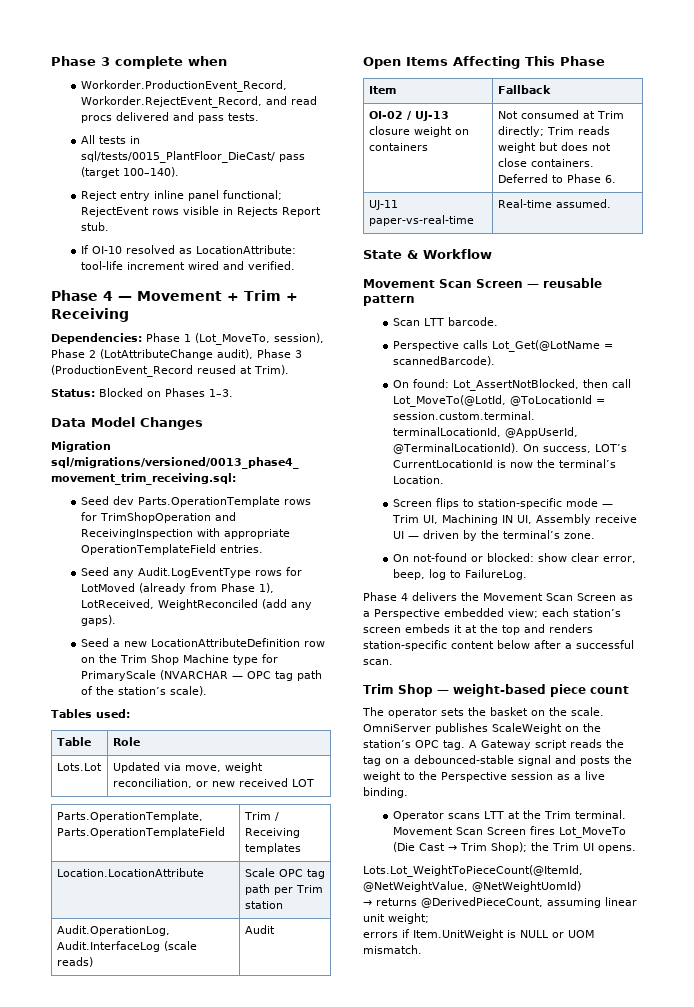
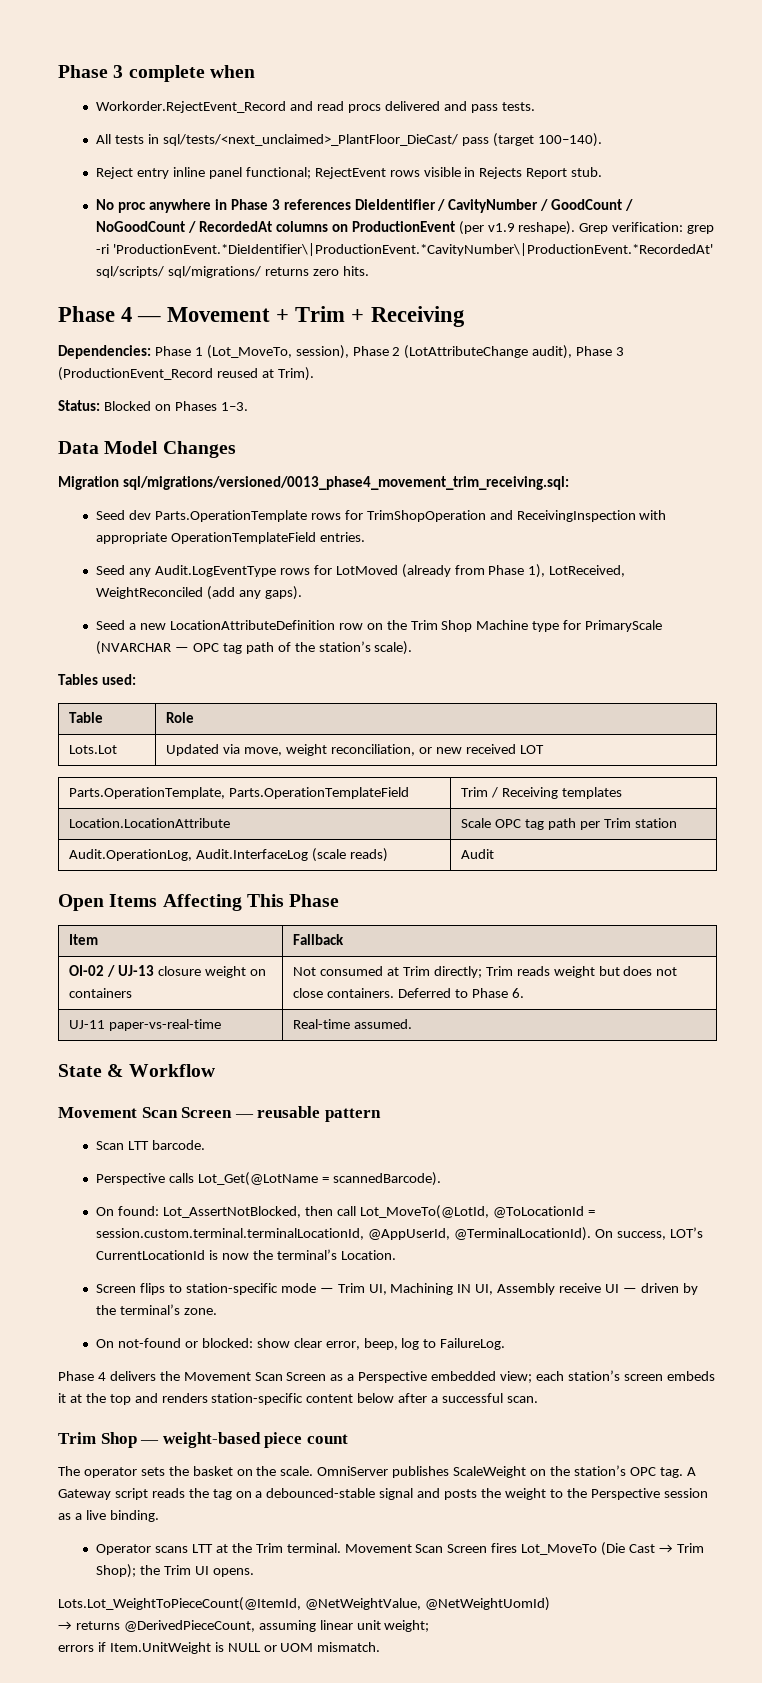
- Workorder.ProductionEvent_Record, Workorder.RejectEvent_Record, and read procs delivered and pass tests.
+ Workorder.RejectEvent_Record and read procs delivered and pass tests.
- All tests in sql/tests/0015_PlantFloor_DieCast/ pass (target 100–140).
+ All tests in sql/tests/<next_unclaimed>_PlantFloor_DieCast/ pass (target 100–140).
- If OI-10 resolved as LocationAttribute: tool-life increment wired and verified.
+ No proc anywhere in Phase 3 references DieIdentifier / CavityNumber / GoodCount / NoGoodCount / RecordedAt columns on ProductionEvent (per v1.9 reshape). Grep verification: grep -ri 'ProductionEvent.*DieIdentifier\|ProductionEvent.*CavityNumber\|ProductionEvent.*RecordedAt' sql/scripts/ sql/migrations/ returns zero hits.

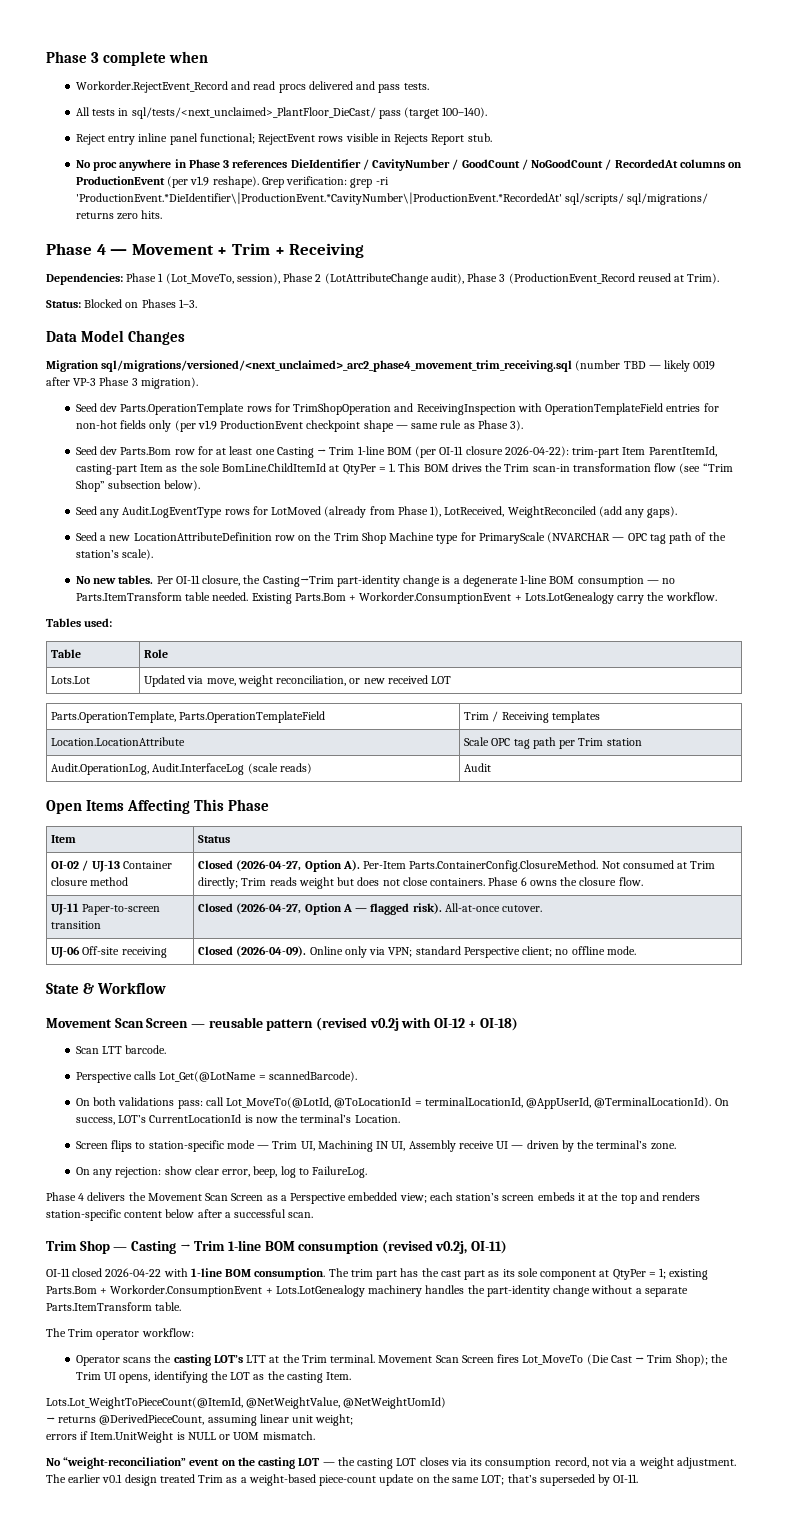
- Migration sql/migrations/versioned/0013_phase4_movement_trim_receiving.sql:
+ Migration sql/migrations/versioned/<next_unclaimed>_arc2_phase4_movement_trim_receiving.sql (number TBD — likely 0019 after VP-3 Phase 3 migration).
- Seed dev Parts.OperationTemplate rows for TrimShopOperation and ReceivingInspection with appropriate OperationTemplateField entries.
+ Seed dev Parts.OperationTemplate rows for TrimShopOperation and ReceivingInspection with OperationTemplateField entries for non-hot fields only (per v1.9 ProductionEvent checkpoint shape — same rule as Phase 3).
+ Seed dev Parts.Bom row for at least one Casting → Trim 1-line BOM (per OI-11 closure 2026-04-22): trim-part Item ParentItemId, casting-part Item as the sole BomLine.ChildItemId at QtyPer = 1. This BOM drives the Trim scan-in transformation flow (see “Trim Shop” subsection below).
+ No new tables. Per OI-11 closure, the Casting→Trim part-identity change is a degenerate 1-line BOM consumption — no Parts.ItemTransform table needed. Existing Parts.Bom + Workorder.ConsumptionEvent + Lots.LotGenealogy carry the workflow.
- Item | Fallback
+ Item | Status
- OI-02 / UJ-13 closure weight on containers | Not consumed at Trim directly; Trim reads weight but does not close containers. Deferred to Phase 6.
- UJ-11 paper-vs-real-time | Real-time assumed.
+ OI-02 / UJ-13 Container closure method | Closed (2026-04-27, Option A). Per-Item Parts.ContainerConfig.ClosureMethod. Not consumed at Trim directly; Trim reads weight but does not close containers. Phase 6 owns the closure flow.
+ UJ-11 Paper-to-screen transition | Closed (2026-04-27, Option A — flagged risk). All-at-once cutover.
+ UJ-06 Off-site receiving | Closed (2026-04-09). Online only via VPN; standard Perspective client; no offline mode.
- Movement Scan Screen — reusable pattern
+ Movement Scan Screen — reusable pattern (revised v0.2j with OI-12 + OI-18)
- On found: Lot_AssertNotBlocked, then call Lot_MoveTo(@LotId, @ToLocationId = session.custom.terminal.terminalLocationId, @AppUserId, @TerminalLocationId).
+ On both validations pass: call Lot_MoveTo(@LotId, @ToLocationId = terminalLocationId, @AppUserId, @TerminalLocationId).
- On not-found or blocked: show clear error, beep, log to FailureLog.
+ On any rejection: show clear error, beep, log to FailureLog.
- Trim Shop — weight-based piece count
- The operator sets the basket on the scale. OmniServer publishes ScaleWeight on the station’s OPC tag. A Gateway script reads the tag on a debounced-stable signal and posts the weight to the Perspective session as a live binding.
+ Trim Shop — Casting → Trim 1-line BOM consumption (revised v0.2j, OI-11)
+ OI-11 closed 2026-04-22 with 1-line BOM consumption. The trim part has the cast part as its sole component at QtyPer = 1; existing Parts.Bom + Workorder.ConsumptionEvent + Lots.LotGenealogy machinery handles the part-identity change without a separate Parts.ItemTransform table.
+ The Trim operator workflow:
- Operator scans LTT at the Trim terminal.
+ Operator scans the casting LOT’s LTT at the Trim terminal.
- Movement Scan Screen fires Lot_MoveTo (Die Cast → Trim Shop); the Trim UI opens.
+ Movement Scan Screen fires Lot_MoveTo (Die Cast → Trim Shop); the Trim UI opens, identifying the LOT as the casting Item.
+ No “weight-reconciliation” event on the casting LOT — the casting LOT closes via its consumption record, not via a weight adjustment. The earlier v0.1 design treated Trim as a weight-based piece-count update on the same LOT; that’s superseded by OI-11.

